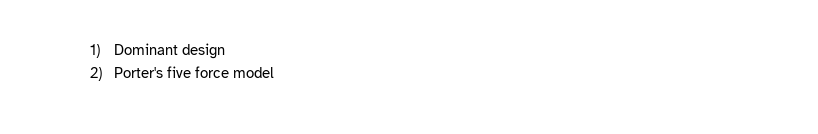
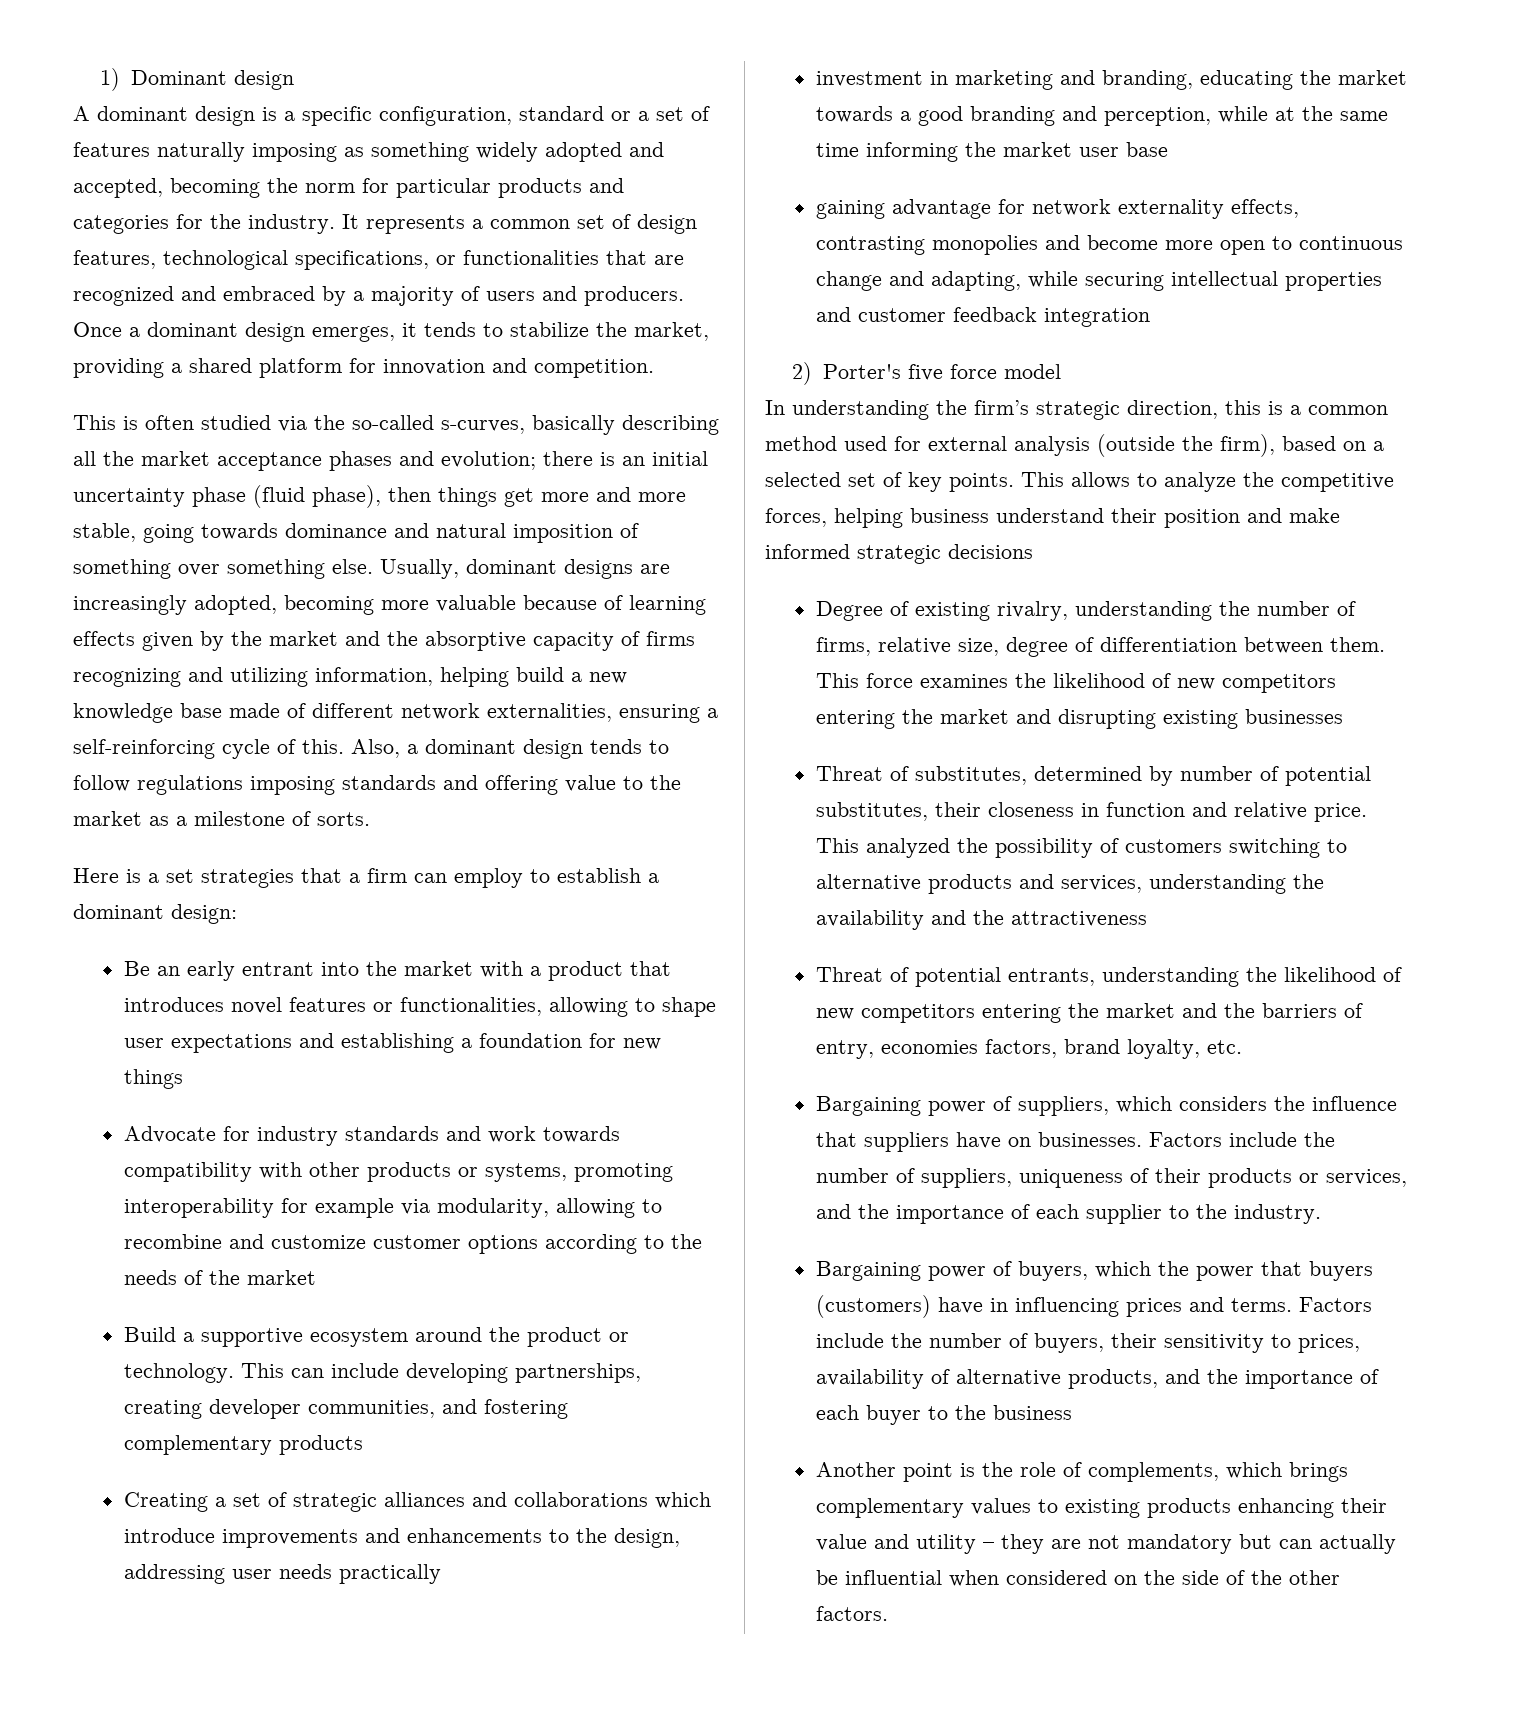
+ A dominant design is a specific configuration, standard or a set of features naturally imposing as something widely adopted and accepted, becoming the norm for particular products and categories for the industry. It represents a common set of design features, technological specifications, or functionalities that are recognized and embraced by a majority of users and producers. Once a dominant design emerges, it tends to stabilize the market, providing a shared platform for innovation and competition.
+ This is often studied via the so-called s-curves, basically describing all the market acceptance phases and evolution; there is an initial uncertainty phase (fluid phase), then things get more and more stable, going towards dominance and natural imposition of something over something else. Usually, dominant designs are increasingly adopted, becoming more valuable because of learning effects given by the market and the absorptive capacity of firms recognizing and utilizing information, helping build a new knowledge base made of different network externalities, ensuring a self-reinforcing cycle of this. Also, a dominant design tends to follow regulations imposing standards and offering value to the market as a milestone of sorts.
+ Here is a set strategies that a firm can employ to establish a dominant design:
+ Be an early entrant into the market with a product that introduces novel features or functionalities, allowing to shape user expectations and establishing a foundation for new things
+ Advocate for industry standards and work towards compatibility with other products or systems, promoting interoperability for example via modularity, allowing to recombine and customize customer options according to the needs of the market
+ Build a supportive ecosystem around the product or technology. This can include developing partnerships, creating developer communities, and fostering complementary products
+ Creating a set of strategic alliances and collaborations which introduce improvements and enhancements to the design, addressing user needs practically
+ investment in marketing and branding, educating the market towards a good branding and perception, while at the same time informing the market user base
+ gaining advantage for network externality effects, contrasting monopolies and become more open to continuous change and adapting, while securing intellectual properties and customer feedback integration
+ In understanding the firm’s strategic direction, this is a common method used for external analysis (outside the firm), based on a selected set of key points. This allows to analyze the competitive forces, helping business understand their position and make informed strategic decisions
+ Degree of existing rivalry, understanding the number of firms, relative size, degree of differentiation between them. This force examines the likelihood of new competitors entering the market and disrupting existing businesses
+ Threat of substitutes, determined by number of potential substitutes, their closeness in function and relative price. This analyzed the possibility of customers switching to alternative products and services, understanding the availability and the attractiveness
+ Threat of potential entrants, understanding the likelihood of new competitors entering the market and the barriers of entry, economies factors, brand loyalty, etc.
+ Bargaining power of suppliers, which considers the influence that suppliers have on businesses. Factors include the number of suppliers, uniqueness of their products or services, and the importance of each supplier to the industry.
+ Bargaining power of buyers, which the power that buyers (customers) have in influencing prices and terms. Factors include the number of buyers, their sensitivity to prices, availability of alternative products, and the importance of each buyer to the business
+ Another point is the role of complements, which brings complementary values to existing products enhancing their value and utility – they are not mandatory but can actually be influential when considered on the side of the other factors.

